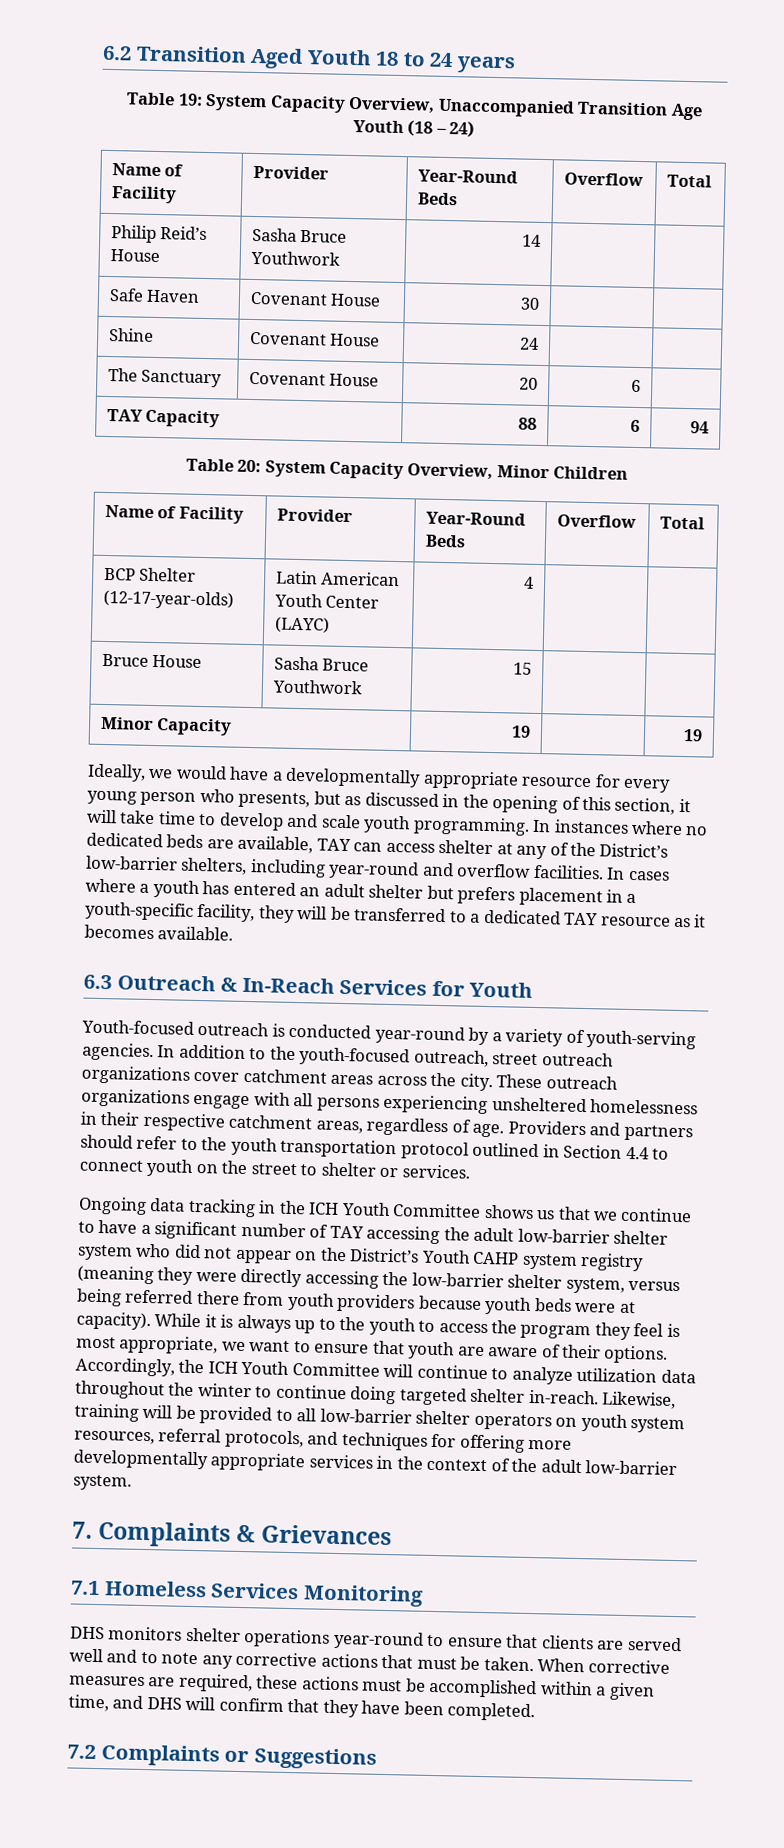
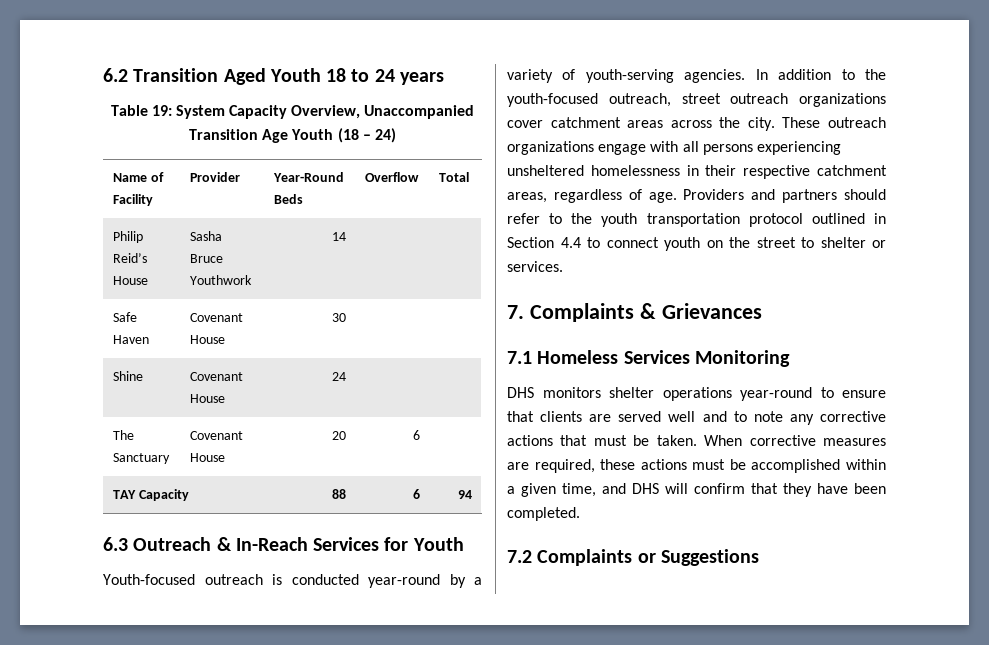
- Table 20: System Capacity Overview, Minor Children
- Name of Facility | Provider | Year-Round Beds | Overflow | Total
- BCP Shelter (12-17-year-olds) | Latin American Youth Center (LAYC) | 4 | |
- Bruce House | Sasha Bruce Youthwork | 15 | |
- Minor Capacity | 19 | | 19
- Ideally, we would have a developmentally appropriate resource for every young person who presents, but as discussed in the opening of this section, it will take time to develop and scale youth programming. In instances where no dedicated beds are available, TAY can access shelter at any of the District’s low-barrier shelters, including year-round and overflow facilities. In cases where a youth has entered an adult shelter but prefers placement in a youth-specific facility, they will be transferred to a dedicated TAY resource as it becomes available.
- Ongoing data tracking in the ICH Youth Committee shows us that we continue to have a significant number of TAY accessing the adult low-barrier shelter system who did not appear on the District’s Youth CAHP system registry (meaning they were directly accessing the low-barrier shelter system, versus being referred there from youth providers because youth beds were at capacity). While it is always up to the youth to access the program they feel is most appropriate, we want to ensure that youth are aware of their options. Accordingly, the ICH Youth Committee will continue to analyze utilization data throughout the winter to continue doing targeted shelter in-reach. Likewise, training will be provided to all low-barrier shelter operators on youth system resources, referral protocols, and techniques for offering more developmentally appropriate services in the context of the adult low-barrier system.

